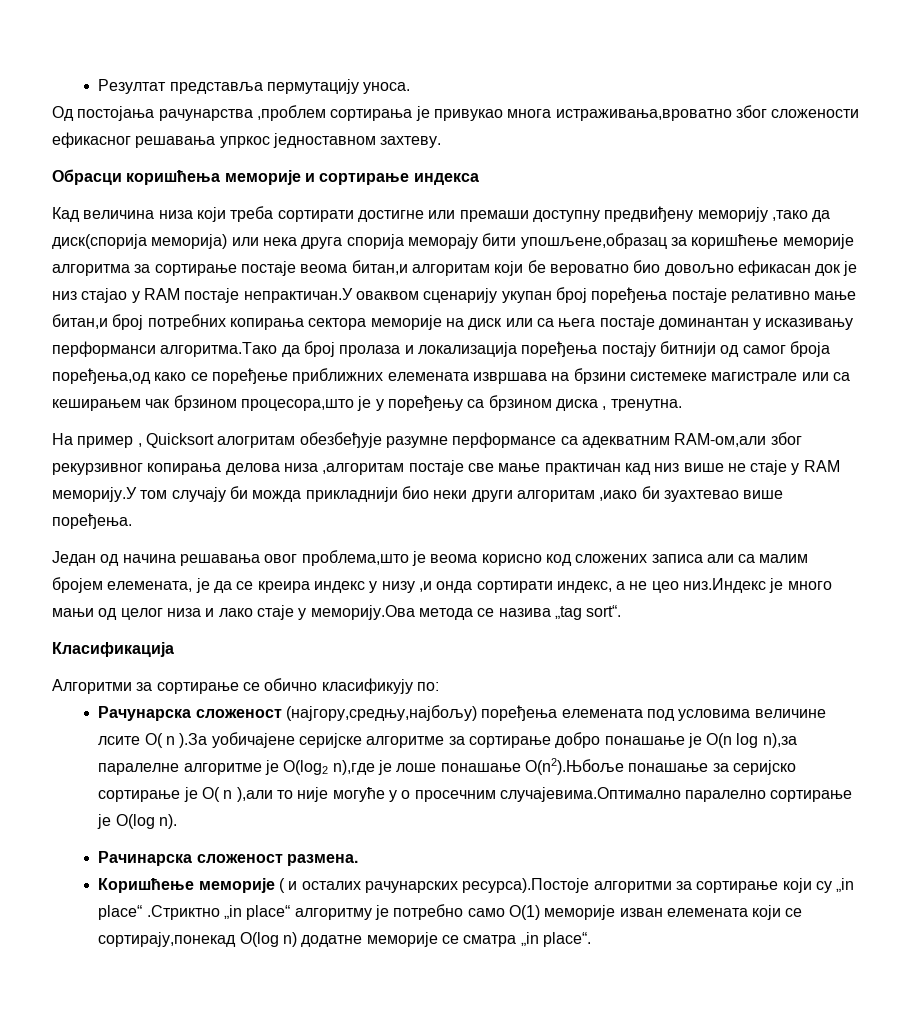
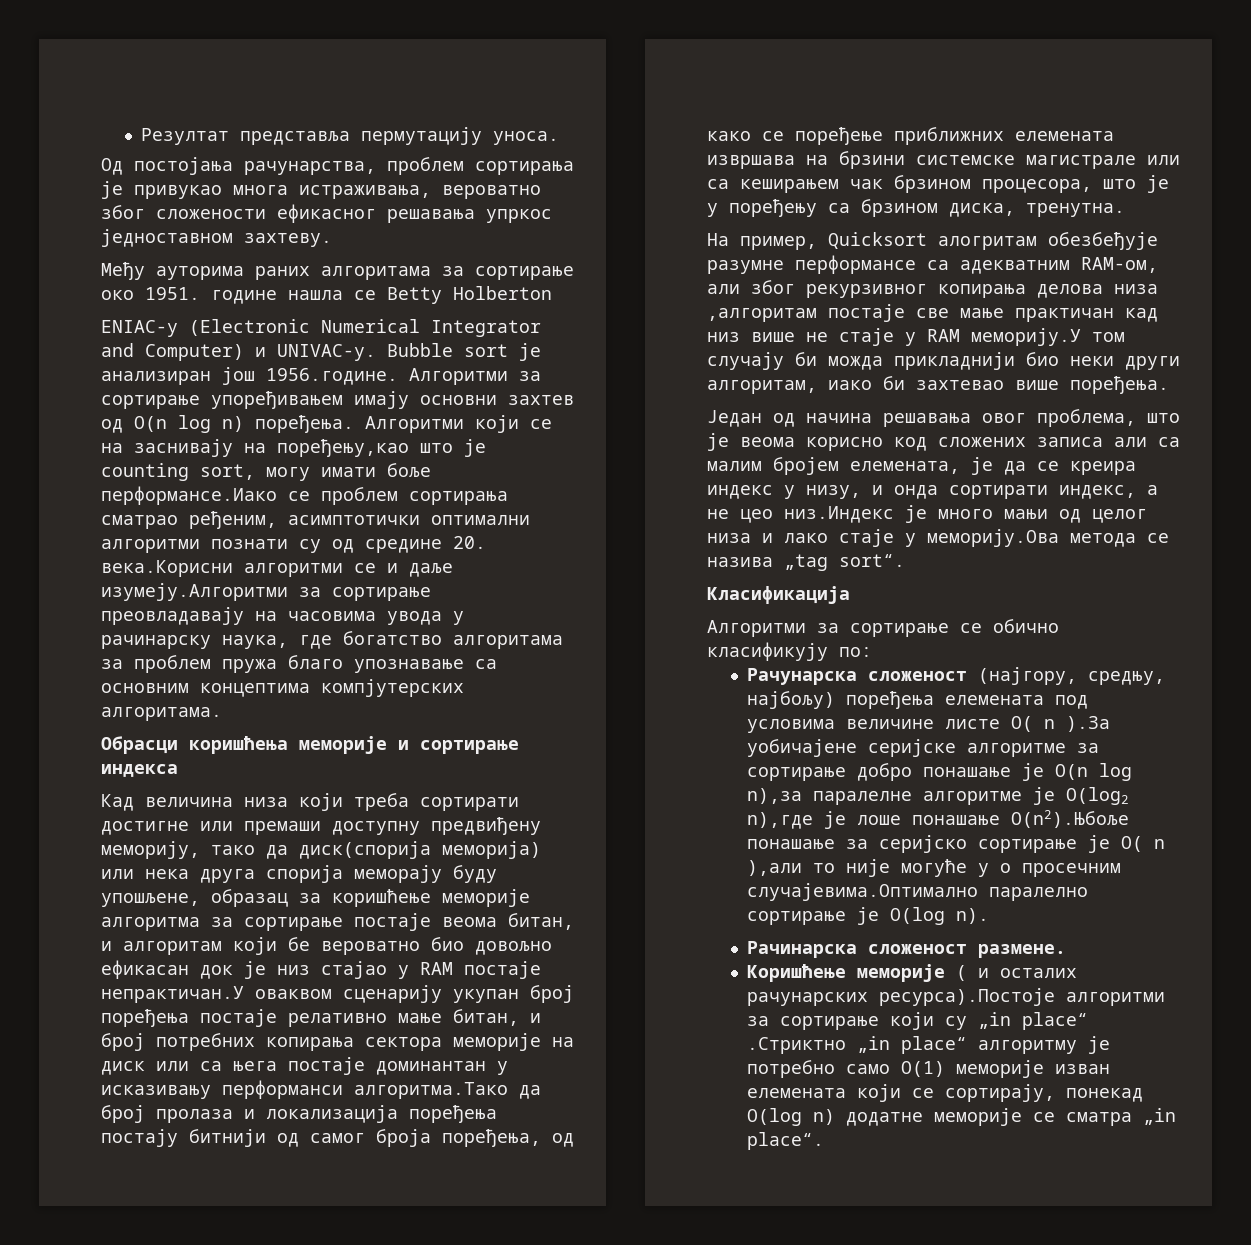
- Од пoстојања рачунарства ,проблем сортирања је привукао многа истраживања,вроватно због сложености ефикасног решавања упркос једноставном захтеву.
+ Од пoстојања рачунарства, проблем сортирања је привукао многа истраживања, вероватно због сложености ефикасног решавања упркос једноставном захтеву.
+ Међу ауторима раних алгоритама за сортирање око 1951. године нашла се Betty Holberton
+ ENIAC-у (Electronic Numerical Integrator and Computer) и UNIVAC-у. Bubble sort је анализиран још 1956.године. Алгоритми за сортирање упоређивањем имају основни захтев од O(n log n) поређења. Алгоритми који се на заснивају на поређењу,као што је counting sort, могу имати боље перформансе.Иако се проблем сортирања сматрао ређеним, асимптотички оптимални алгоритми познати су од средине 20. века.Корисни алгоритми се и даље изумеју.Алгоритми за сортирање преовладавају на часовима увода у рачинарску наука, где богатство алгоритама за проблем пружа благо упознавање са основним концептима компјутерских алгоритама.
- Кад величина низа који треба сортирати достигне или премаши доступну предвиђену меморију ,тако да диск(спорија меморија) или нека друга спорија меморају бити упошљене,образац за коришћење меморије алгоритма за сортирање постаје веома битан,и алгоритам који бе вероватно био довољно ефикасан док је низ стајао у RAM постаје непрактичан.У оваквом сценарију укупан број поређења постаје релативно мање битан,и број потребних копирања сектора меморије на диск или са њега постаје доминантан у исказивању перформанси алгоритма.Тако да број пролаза и локализација поређења постају битнији од самог броја поређења,од како се поређење приближних елемената извршава на брзини системеке магистрале или са кеширањем чак брзином процесора,што је у поређењу са брзином диска , тренутна.
+ Кад величина низа који треба сортирати достигне или премаши доступну предвиђену меморију, тако да диск(спорија меморија) или нека друга спорија меморају буду упошљене, образац за коришћење меморије алгоритма за сортирање постаје веома битан, и алгоритам који бе вероватно био довољно ефикасан док је низ стајао у RAM постаје непрактичан.У оваквом сценарију укупан број поређења постаје релативно мање битан, и број потребних копирања сектора меморије на диск или са њега постаје доминантан у исказивању перформанси алгоритма.Тако да број пролаза и локализација поређења постају битнији од самог броја поређења, од како се поређење приближних елемената извршава на брзини системске магистрале или са кеширањем чак брзином процесора, што је у поређењу са брзином диска, тренутна.
- На пример , Quicksort алогритам обезбеђује разумне перформансе са адекватним RAM-ом,али због рекурзивног копирања делова низа ,алгоритам постаје све мање практичан кад низ више не стаје у RAM меморију.У том случају би можда прикладнији био неки други алгоритам ,иако би зуахтевао више поређења.
+ На пример, Quicksort алогритам обезбеђује разумне перформансе са адекватним RAM-ом, али због рекурзивног копирања делова низа ,алгоритам постаје све мање практичан кад низ више не стаје у RAM меморију.У том случају би можда прикладнији био неки други алгоритам, иако би захтевао више поређења.
- Један од начина решавања овог проблема,што је веома корисно код сложених записа али са малим бројем елемената, је да се креира индекс у низу ,и онда сортирати индекс, а не цео низ.Индекс је много мањи од целог низа и лако стаје у меморију.Ова метода се назива „tag sort“.
+ Један од начина решавања овог проблема, што је веома корисно код сложених записа али са малим бројем елемената, је да се креира индекс у низу, и онда сортирати индекс, а не цео низ.Индекс је много мањи од целог низа и лако стаје у меморију.Ова метода се назива „tag sort“.
- Рачунарска сложеност (најгору,средњу,најбољу) поређења елемената под условима величине лсите O( n ).За уобичајене серијске алгоритме за сортирање добро понашање је O(n log n),за паралелне алгоритме је O(log2 n),где је лоше понашање O(n2).Њбоље понашање за серијско сортирање је O( n ),али то није могуће у о просечним случајевима.Оптимално паралелно сортирање је O(log n).
+ Рачунарска сложеност (најгору, средњу, најбољу) поређења елемената под условима величине листе O( n ).За уобичајене серијске алгоритме за сортирање добро понашање је O(n log n),за паралелне алгоритме је O(log2 n),где је лоше понашање O(n2).Њбоље понашање за серијско сортирање је O( n ),али то није могуће у о просечним случајевима.Оптимално паралелно сортирање је O(log n).
- Рачинарска сложеност размена.
+ Рачинарска сложеност размене.
- Коришћење меморије ( и осталих рачунарских ресурса).Постоје алгоритми за сортирање који су „in place“ .Стриктно „in place“ алгоритму је потребно само O(1) меморије изван елемената који се сортирају,понекад O(log n) додатне меморије се сматра „in place“.
+ Коришћење меморије ( и осталих рачунарских ресурса).Постоје алгоритми за сортирање који су „in place“ .Стриктно „in place“ алгоритму је потребно само O(1) меморије изван елемената који се сортирају, понекад O(log n) додатне меморије се сматра „in place“.

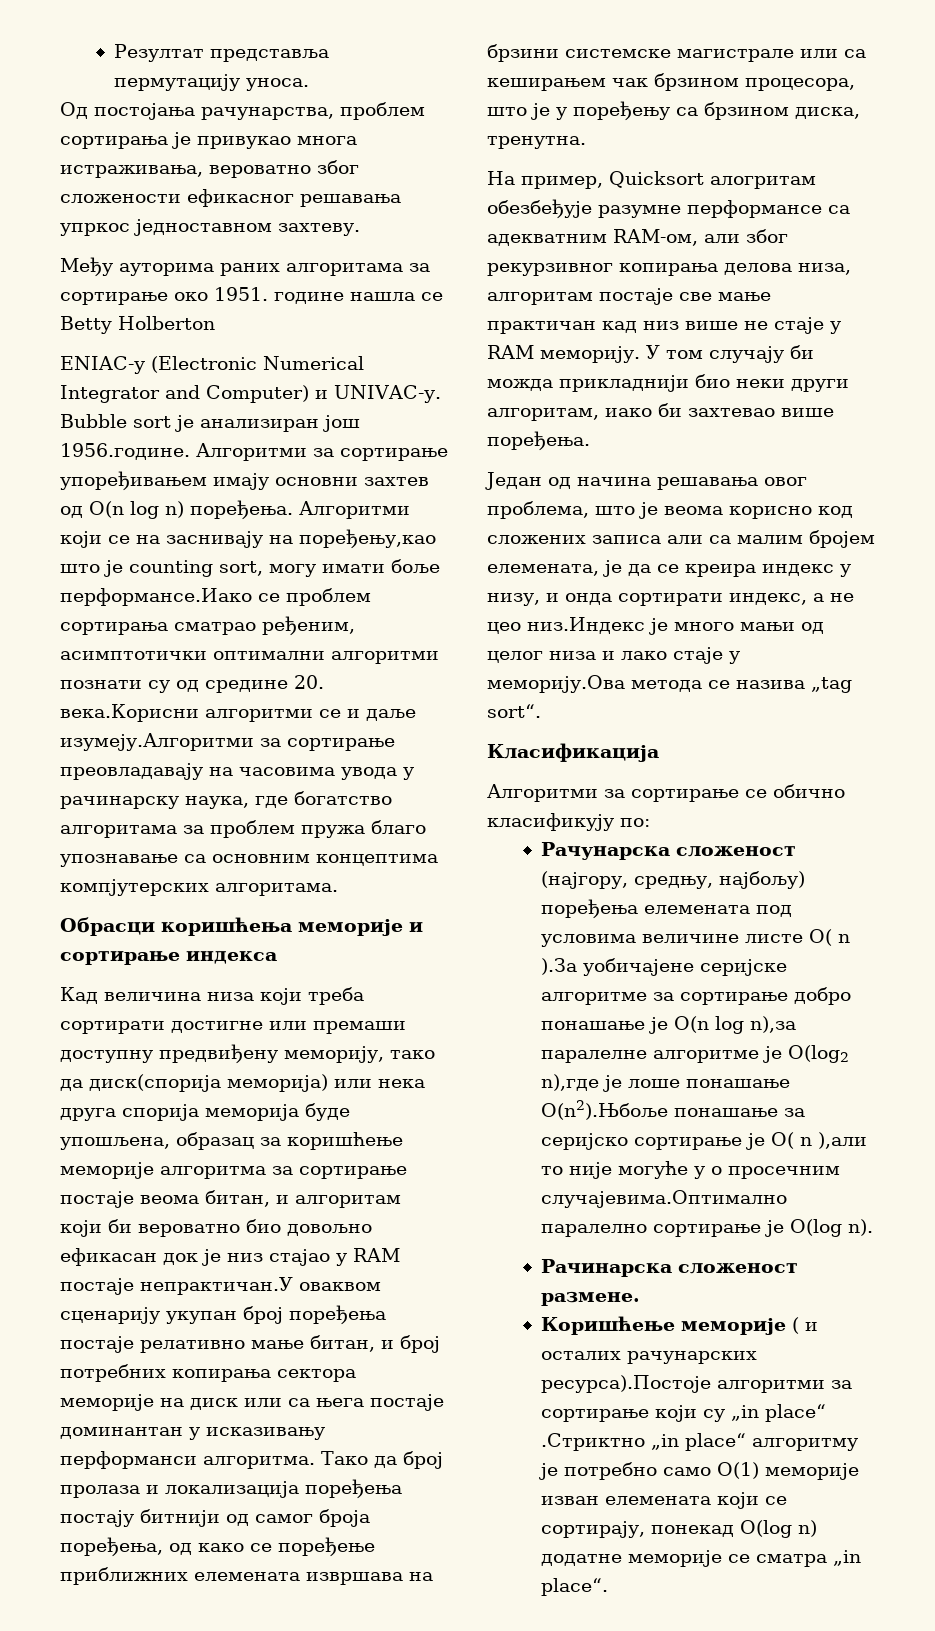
- Кад величина низа који треба сортирати достигне или премаши доступну предвиђену меморију, тако да диск(спорија меморија) или нека друга спорија меморају буду упошљене, образац за коришћење меморије алгоритма за сортирање постаје веома битан, и алгоритам који бе вероватно био довољно ефикасан док је низ стајао у RAM постаје непрактичан.У оваквом сценарију укупан број поређења постаје релативно мање битан, и број потребних копирања сектора меморије на диск или са њега постаје доминантан у исказивању перформанси алгоритма.Тако да број пролаза и локализација поређења постају битнији од самог броја поређења, од како се поређење приближних елемената извршава на брзини системске магистрале или са кеширањем чак брзином процесора, што је у поређењу са брзином диска, тренутна.
+ Кад величина низа који треба сортирати достигне или премаши доступну предвиђену меморију, тако да диск(спорија меморија) или нека друга спорија меморија буде упошљена, образац за коришћење меморије алгоритма за сортирање постаје веома битан, и алгоритам који би вероватно био довољно ефикасан док је низ стајао у RAM постаје непрактичан.У оваквом сценарију укупан број поређења постаје релативно мање битан, и број потребних копирања сектора меморије на диск или са њега постаје доминантан у исказивању перформанси алгоритма. Тако да број пролаза и локализација поређења постају битнији од самог броја поређења, од како се поређење приближних елемената извршава на брзини системске магистрале или са кеширањем чак брзином процесора, што је у поређењу са брзином диска, тренутна.
- На пример, Quicksort алогритам обезбеђује разумне перформансе са адекватним RAM-ом, али због рекурзивног копирања делова низа ,алгоритам постаје све мање практичан кад низ више не стаје у RAM меморију.У том случају би можда прикладнији био неки други алгоритам, иако би захтевао више поређења.
+ На пример, Quicksort алогритам обезбеђује разумне перформансе са адекватним RAM-ом, али због рекурзивног копирања делова низа, алгоритам постаје све мање практичан кад низ више не стаје у RAM меморију. У том случају би можда прикладнији био неки други алгоритам, иако би захтевао више поређења.

